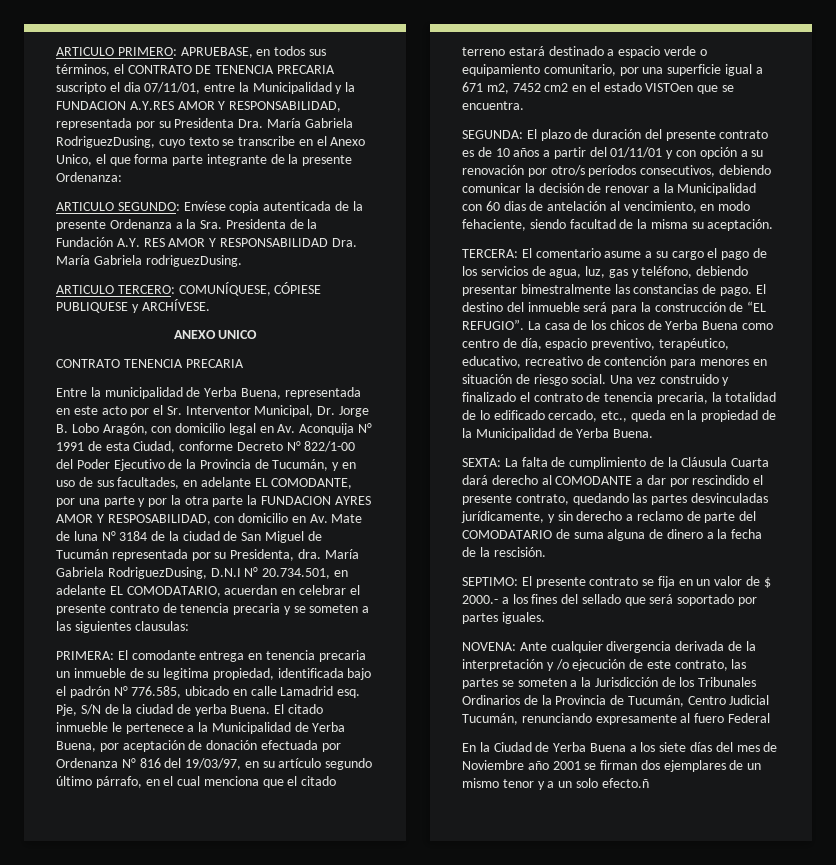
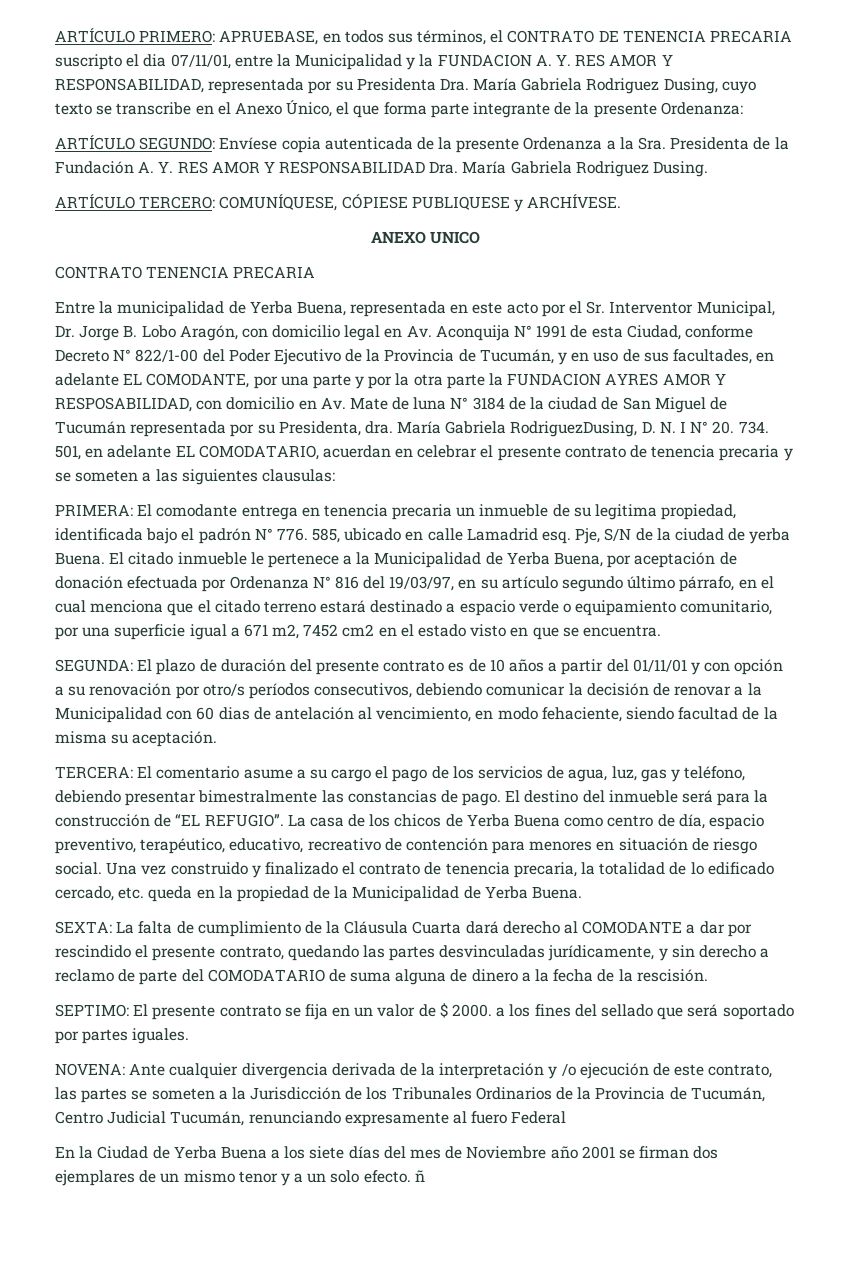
- ARTICULO PRIMERO: APRUEBASE, en todos sus términos, el CONTRATO DE TENENCIA PRECARIA suscripto el dia 07/11/01, entre la Municipalidad y la FUNDACION A.Y.RES AMOR Y RESPONSABILIDAD, representada por su Presidenta Dra. María Gabriela RodriguezDusing, cuyo texto se transcribe en el Anexo Unico, el que forma parte integrante de la presente Ordenanza:
+ ARTÍCULO PRIMERO: APRUEBASE, en todos sus términos, el CONTRATO DE TENENCIA PRECARIA suscripto el dia 07/11/01, entre la Municipalidad y la FUNDACION A. Y. RES AMOR Y RESPONSABILIDAD, representada por su Presidenta Dra. María Gabriela Rodriguez Dusing, cuyo texto se transcribe en el Anexo Único, el que forma parte integrante de la presente Ordenanza:
- ARTICULO SEGUNDO: Envíese copia autenticada de la presente Ordenanza a la Sra. Presidenta de la Fundación A.Y. RES AMOR Y RESPONSABILIDAD Dra. María Gabriela rodriguezDusing.
- ARTICULO TERCERO: COMUNÍQUESE, CÓPIESE PUBLIQUESE y ARCHÍVESE.
+ ARTÍCULO SEGUNDO: Envíese copia autenticada de la presente Ordenanza a la Sra. Presidenta de la Fundación A. Y. RES AMOR Y RESPONSABILIDAD Dra. María Gabriela Rodriguez Dusing.
+ ARTÍCULO TERCERO: COMUNÍQUESE, CÓPIESE PUBLIQUESE y ARCHÍVESE.
- María Gabriela RodriguezDusing, D.N.I N° 20.734.501, en adelante EL COMODATARIO, acuerdan en celebrar el presente contrato de tenencia precaria y se someten a las siguientes clausulas:
+ María Gabriela RodriguezDusing, D. N. I N° 20. 734. 501, en adelante EL COMODATARIO, acuerdan en celebrar el presente contrato de tenencia precaria y se someten a las siguientes clausulas:
- PRIMERA: El comodante entrega en tenencia precaria un inmueble de su legitima propiedad, identificada bajo el padrón N° 776.585, ubicado en calle Lamadrid esq.
+ PRIMERA: El comodante entrega en tenencia precaria un inmueble de su legitima propiedad, identificada bajo el padrón N° 776. 585, ubicado en calle Lamadrid esq.
- El citado inmueble le pertenece a la Municipalidad de Yerba Buena, por aceptación de donación efectuada por Ordenanza N° 816 del 19/03/97, en su artículo segundo último párrafo, en el cual menciona que el citado terreno estará destinado a espacio verde o equipamiento comunitario, por una superficie igual a 671 m2, 7452 cm2 en el estado VISTOen que se encuentra.
+ El citado inmueble le pertenece a la Municipalidad de Yerba Buena, por aceptación de donación efectuada por Ordenanza N° 816 del 19/03/97, en su artículo segundo último párrafo, en el cual menciona que el citado terreno estará destinado a espacio verde o equipamiento comunitario, por una superficie igual a 671 m2, 7452 cm2 en el estado visto en que se encuentra.
- Una vez construido y finalizado el contrato de tenencia precaria, la totalidad de lo edificado cercado, etc., queda en la propiedad de la Municipalidad de Yerba Buena.
+ Una vez construido y finalizado el contrato de tenencia precaria, la totalidad de lo edificado cercado, etc. queda en la propiedad de la Municipalidad de Yerba Buena.
- SEPTIMO: El presente contrato se fija en un valor de $ 2000.- a los fines del sellado que será soportado por partes iguales.
+ SEPTIMO: El presente contrato se fija en un valor de $ 2000. a los fines del sellado que será soportado por partes iguales.
- En la Ciudad de Yerba Buena a los siete días del mes de Noviembre año 2001 se firman dos ejemplares de un mismo tenor y a un solo efecto.ñ
+ En la Ciudad de Yerba Buena a los siete días del mes de Noviembre año 2001 se firman dos ejemplares de un mismo tenor y a un solo efecto. ñ

